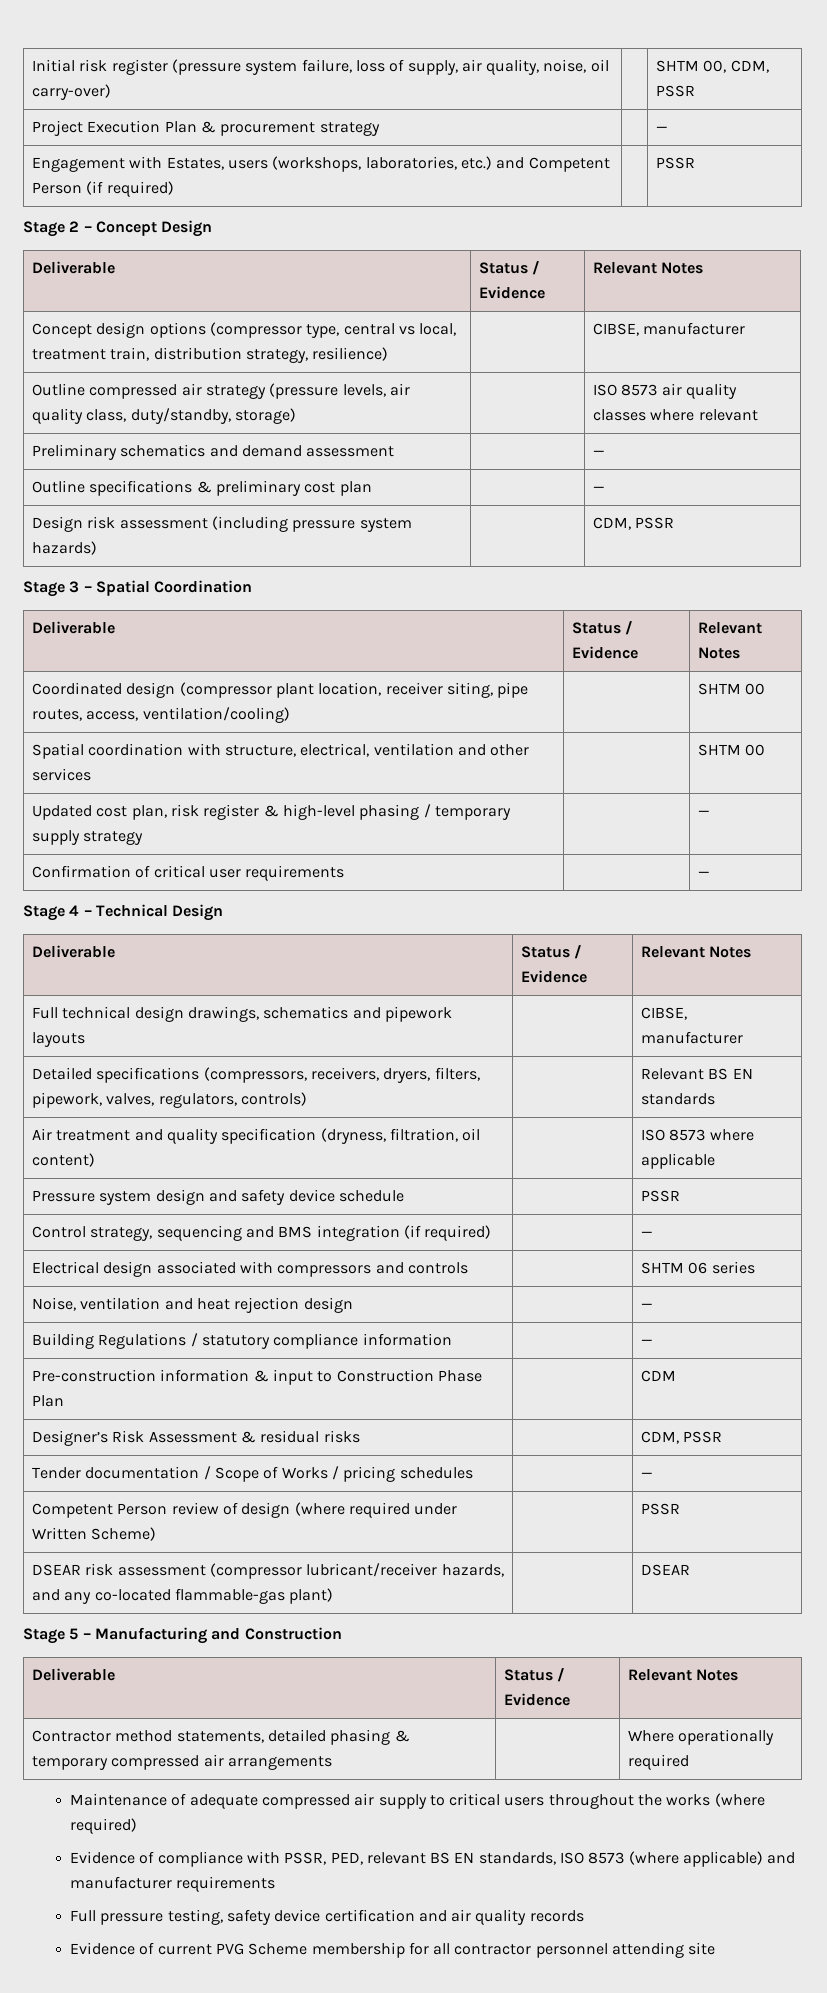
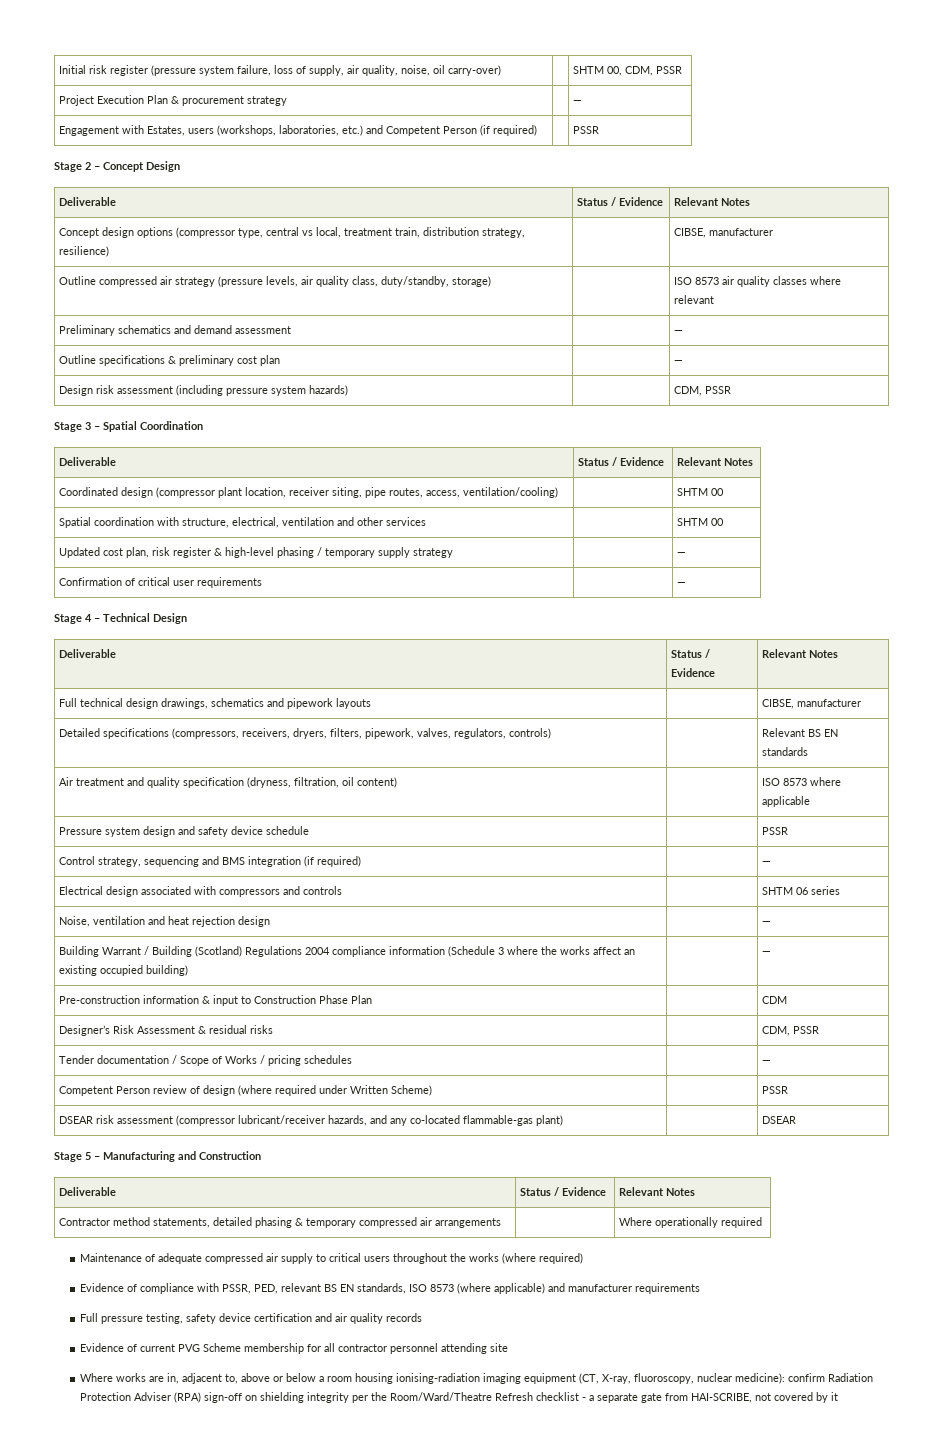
- Building Regulations / statutory compliance information | | —
+ Building Warrant / Building (Scotland) Regulations 2004 compliance information (Schedule 3 where the works affect an existing occupied building) | | —
+ Where works are in, adjacent to, above or below a room housing ionising-radiation imaging equipment (CT, X-ray, fluoroscopy, nuclear medicine): confirm Radiation Protection Adviser (RPA) sign-off on shielding integrity per the Room/Ward/Theatre Refresh checklist - a separate gate from HAI-SCRIBE, not covered by it

